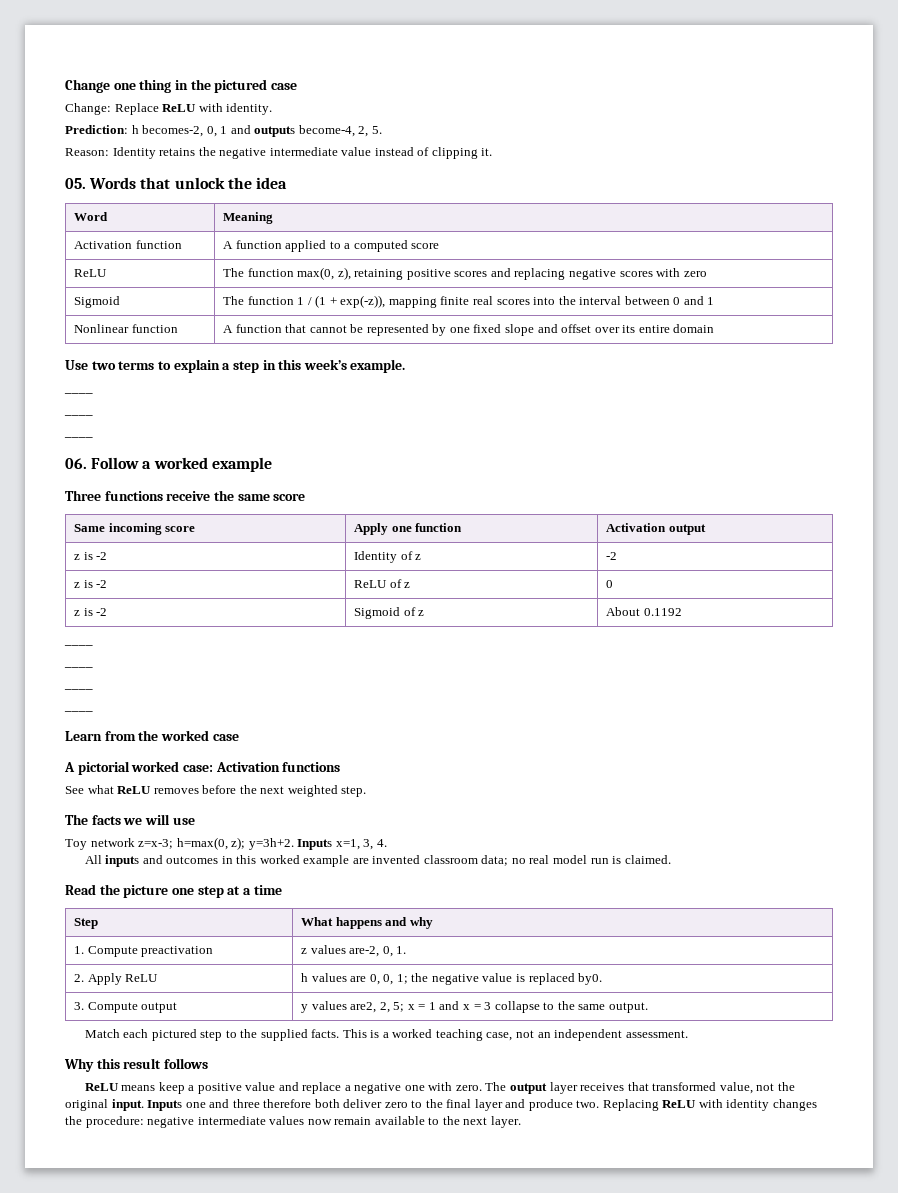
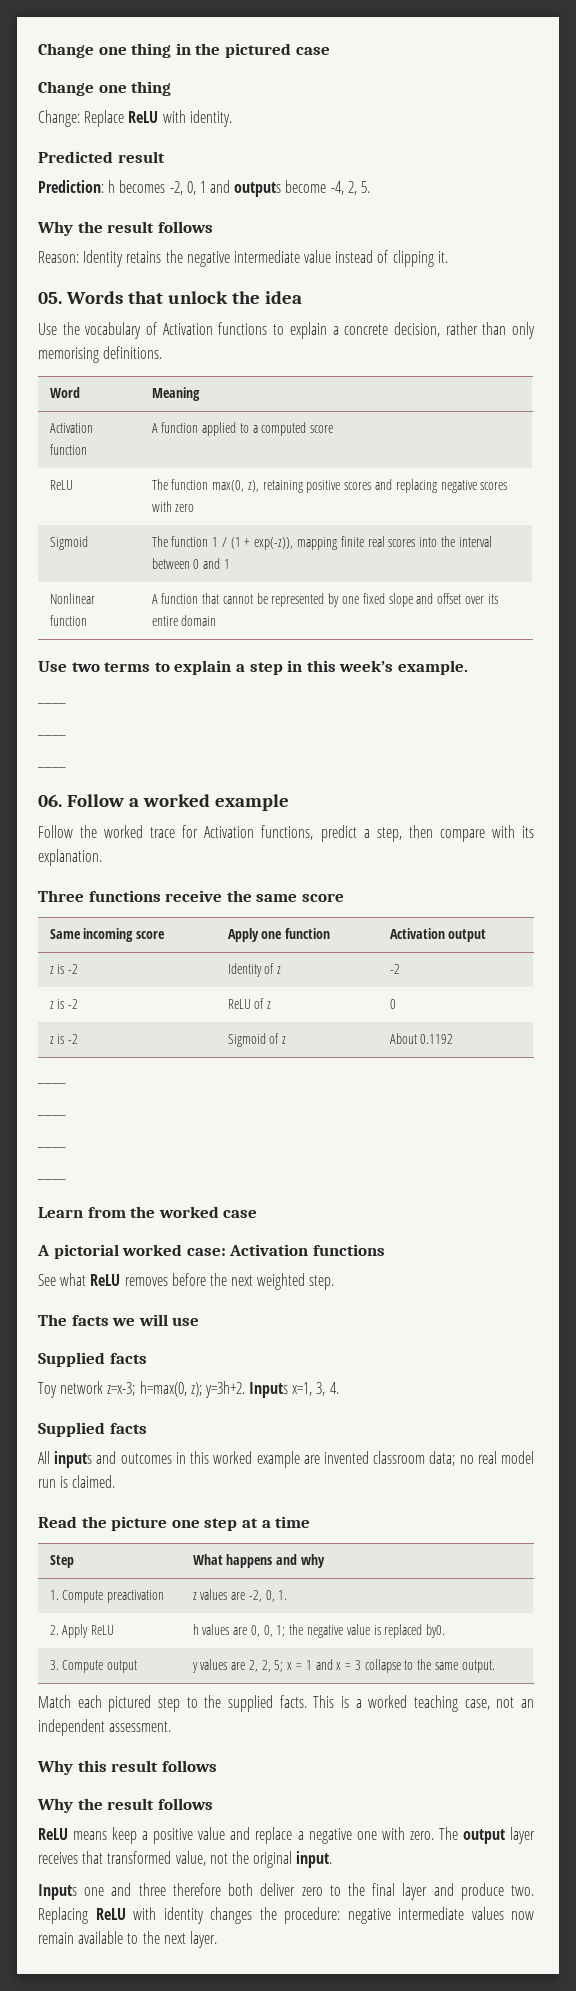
  Change one thing in the pictured case
+ Change one thing
+ Predicted result
- Prediction: h becomes-2, 0, 1 and outputs become-4, 2, 5.
+ Prediction: h becomes -2, 0, 1 and outputs become -4, 2, 5.
+ Why the result follows
+ Use the vocabulary of Activation functions to explain a concrete decision, rather than only memorising definitions.
+ Follow the worked trace for Activation functions, predict a step, then compare with its explanation.
  The facts we will use
+ Supplied facts
  Inputs x=1, 3, 4.
+ Supplied facts
- 1. Compute preactivation | z values are-2, 0, 1.
+ 1. Compute preactivation | z values are -2, 0, 1.
- 3. Compute output | y values are2, 2, 5; x = 1 and x = 3 collapse to the same output.
+ 3. Compute output | y values are 2, 2, 5; x = 1 and x = 3 collapse to the same output.
  Why this result follows
+ Why the result follows
- The output layer receives that transformed value, not the original input. Inputs one and three therefore both deliver zero to the final layer and produce two.
+ The output layer receives that transformed value, not the original input.
+ Inputs one and three therefore both deliver zero to the final layer and produce two.

